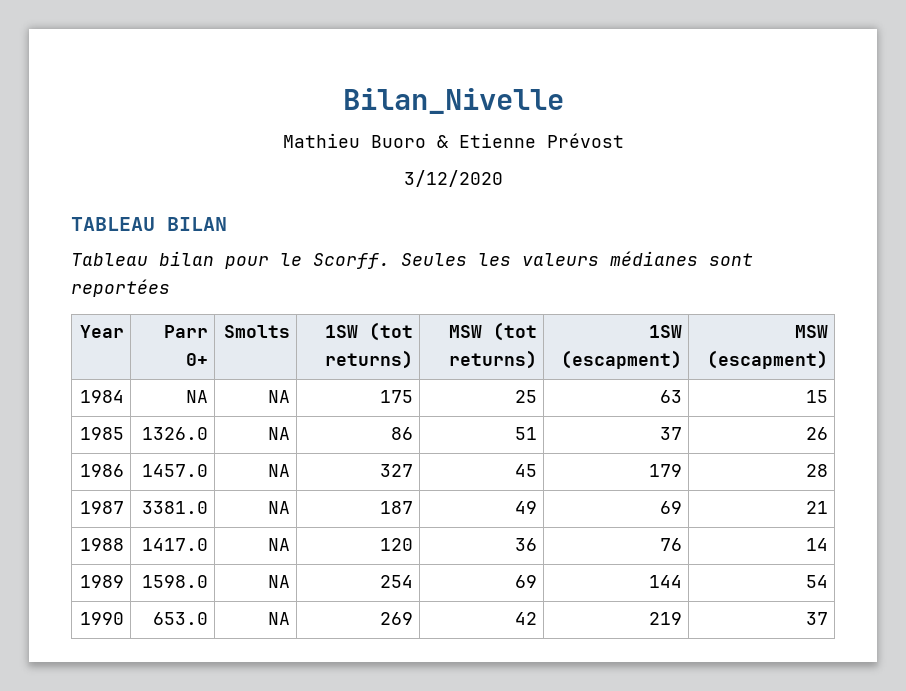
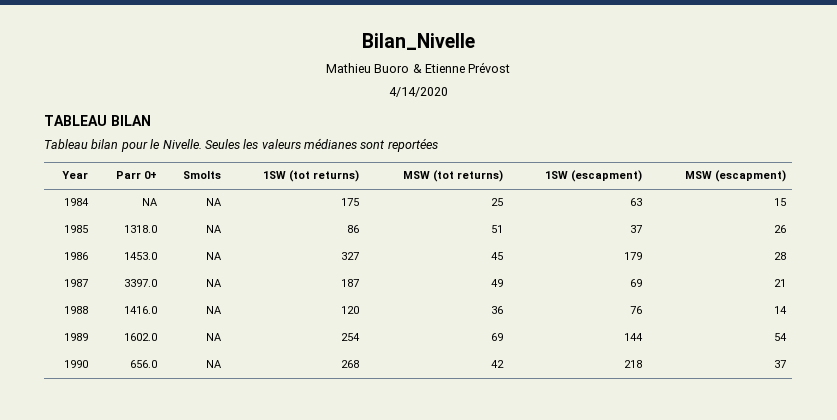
- 3/12/2020
+ 4/14/2020
- Tableau bilan pour le Scorff.
+ Tableau bilan pour le Nivelle.
- 1985 | 1326.0 | NA | 86 | 51 | 37 | 26
+ 1985 | 1318.0 | NA | 86 | 51 | 37 | 26
- 1986 | 1457.0 | NA | 327 | 45 | 179 | 28
+ 1986 | 1453.0 | NA | 327 | 45 | 179 | 28
- 1987 | 3381.0 | NA | 187 | 49 | 69 | 21
+ 1987 | 3397.0 | NA | 187 | 49 | 69 | 21
- 1988 | 1417.0 | NA | 120 | 36 | 76 | 14
+ 1988 | 1416.0 | NA | 120 | 36 | 76 | 14
- 1989 | 1598.0 | NA | 254 | 69 | 144 | 54
+ 1989 | 1602.0 | NA | 254 | 69 | 144 | 54
- 1990 | 653.0 | NA | 269 | 42 | 219 | 37
+ 1990 | 656.0 | NA | 268 | 42 | 218 | 37

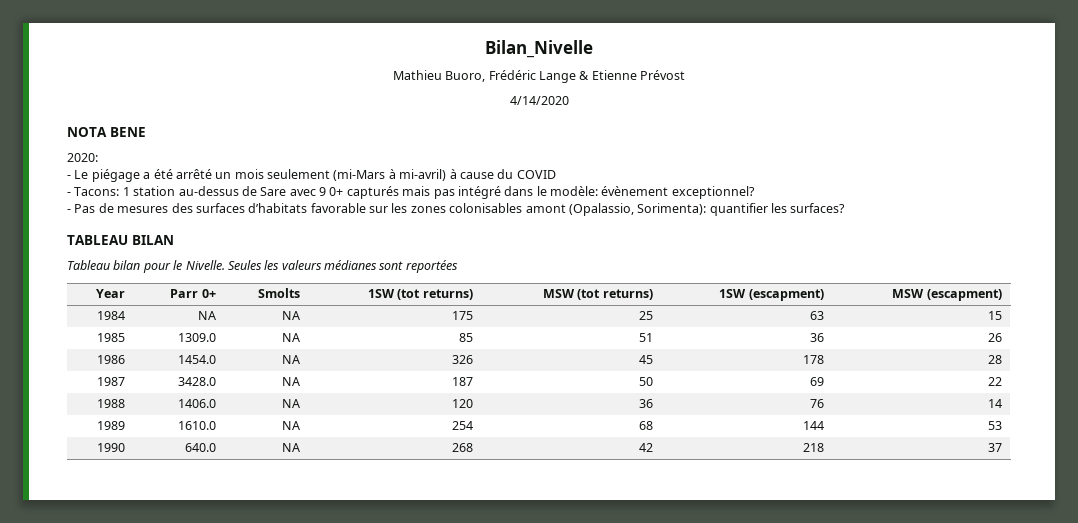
- Mathieu Buoro & Etienne Prévost
+ Mathieu Buoro, Frédéric Lange & Etienne Prévost
+ NOTA BENE
+ 2020:
+ - Le piégage a été arrêté un mois seulement (mi-Mars à mi-avril) à cause du COVID
+ - Tacons: 1 station au-dessus de Sare avec 9 0+ capturés mais pas intégré dans le modèle: évènement exceptionnel?
+ - Pas de mesures des surfaces d’habitats favorable sur les zones colonisables amont (Opalassio, Sorimenta): quantifier les surfaces?
- 1985 | 1318.0 | NA | 86 | 51 | 37 | 26
+ 1985 | 1309.0 | NA | 85 | 51 | 36 | 26
- 1986 | 1453.0 | NA | 327 | 45 | 179 | 28
+ 1986 | 1454.0 | NA | 326 | 45 | 178 | 28
- 1987 | 3397.0 | NA | 187 | 49 | 69 | 21
+ 1987 | 3428.0 | NA | 187 | 50 | 69 | 22
- 1988 | 1416.0 | NA | 120 | 36 | 76 | 14
+ 1988 | 1406.0 | NA | 120 | 36 | 76 | 14
- 1989 | 1602.0 | NA | 254 | 69 | 144 | 54
+ 1989 | 1610.0 | NA | 254 | 68 | 144 | 53
- 1990 | 656.0 | NA | 268 | 42 | 218 | 37
+ 1990 | 640.0 | NA | 268 | 42 | 218 | 37

